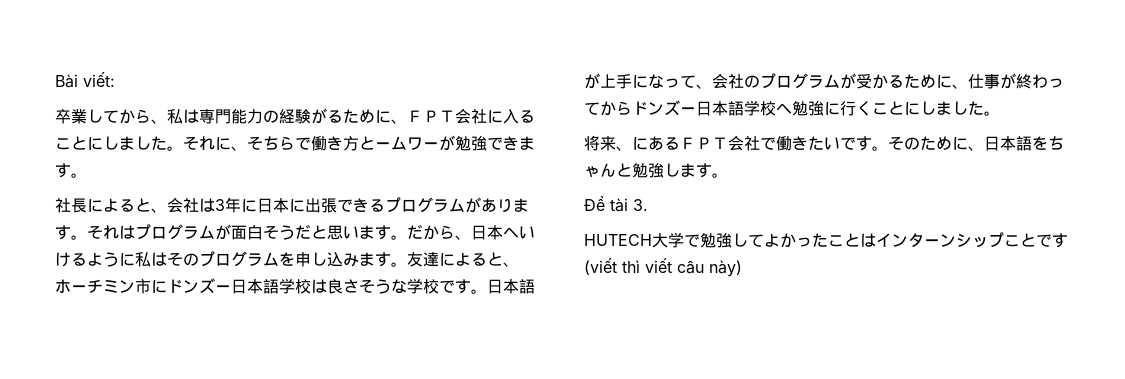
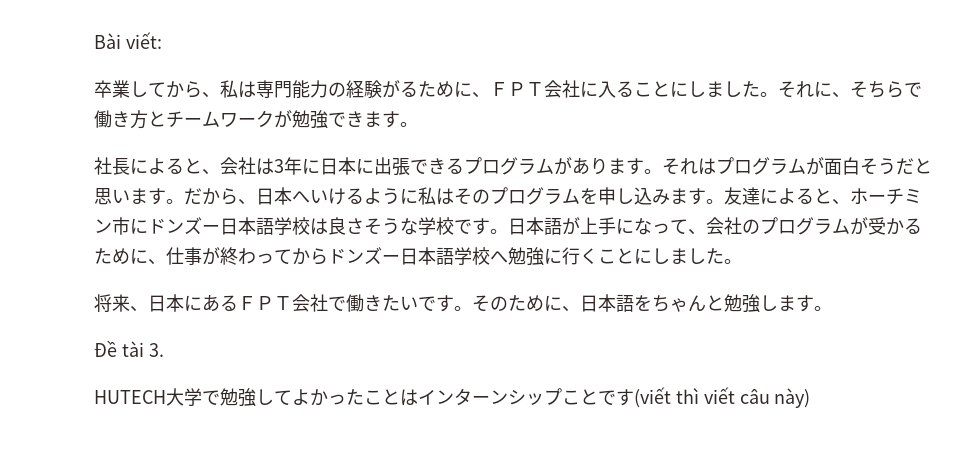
- それに、そちらで働き方とームワーが勉強できます。
+ それに、そちらで働き方とチームワークが勉強できます。
- 将来、にあるＦＰＴ会社で働きたいです。
+ 将来、日本にあるＦＰＴ会社で働きたいです。

